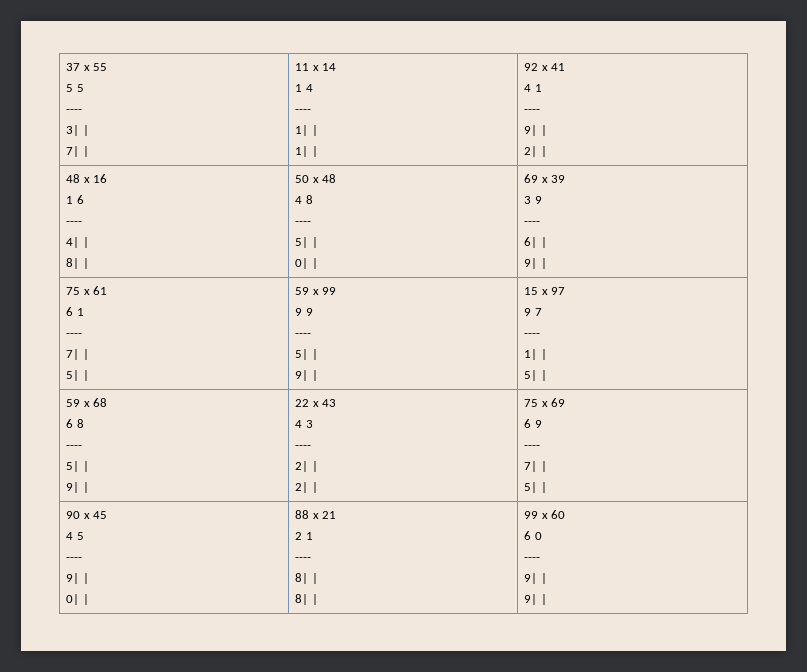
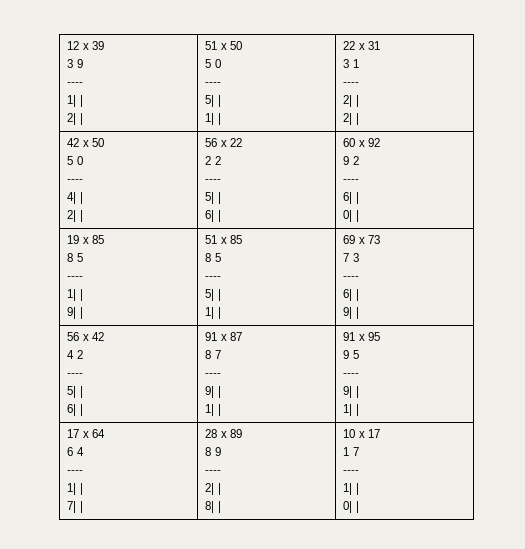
- 37 x 55
- 5 5
- ----
- 3| |
- 7| | | 11 x 14
- 1 4
+ 12 x 39
+ 3 9
  ----
  1| |
- 1| | | 92 x 41
- 4 1
+ 2| | | 51 x 50
+ 5 0
  ----
- 9| |
+ 5| |
+ 1| | | 22 x 31
+ 3 1
+ ----
+ 2| |
- 48 x 16
- 1 6
+ 42 x 50
+ 5 0
  ----
  4| |
- 8| | | 50 x 48
- 4 8
+ 2| | | 56 x 22
+ 2 2
  ----
  5| |
- 0| | | 69 x 39
- 3 9
+ 6| | | 60 x 92
+ 9 2
+ ----
+ 6| |
+ 0| |
+ 19 x 85
+ 8 5
+ ----
+ 1| |
+ 9| | | 51 x 85
+ 8 5
+ ----
+ 5| |
+ 1| | | 69 x 73
+ 7 3
- 75 x 61
- 6 1
- ----
- 7| |
- 5| | | 59 x 99
- 9 9
+ 56 x 42
+ 4 2
  ----
  5| |
- 9| | | 15 x 97
- 9 7
+ 6| | | 91 x 87
+ 8 7
+ ----
+ 9| |
+ 1| | | 91 x 95
+ 9 5
+ ----
+ 9| |
+ 1| |
+ 17 x 64
+ 6 4
  ----
  1| |
- 5| |
- 59 x 68
- 6 8
- ----
- 5| |
- 9| | | 22 x 43
- 4 3
+ 7| | | 28 x 89
+ 8 9
  ----
  2| |
- 2| | | 75 x 69
- 6 9
+ 8| | | 10 x 17
+ 1 7
  ----
- 7| |
- 5| |
- 90 x 45
- 4 5
- ----
- 9| |
- 0| | | 88 x 21
- 2 1
- ----
- 8| |
- 8| | | 99 x 60
- 6 0
- ----
- 9| |
- 9| |
+ 1| |
+ 0| |

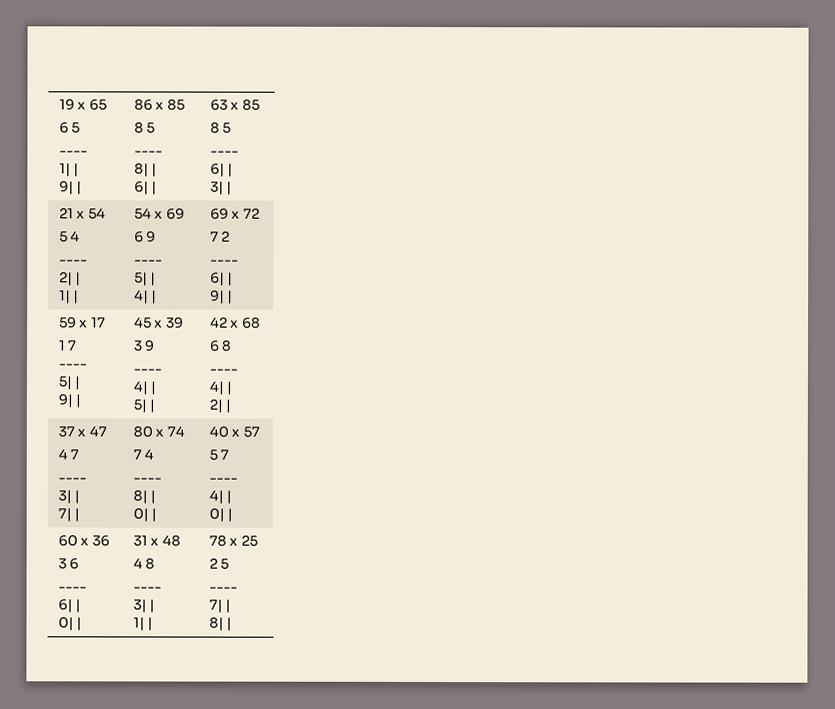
- 12 x 39
- 3 9
+ 19 x 65
+ 6 5
  ----
  1| |
- 2| | | 51 x 50
- 5 0
+ 9| | | 86 x 85
+ 8 5
+ ----
+ 8| |
+ 6| | | 63 x 85
+ 8 5
+ ----
+ 6| |
+ 3| |
+ 21 x 54
+ 5 4
+ ----
+ 2| |
+ 1| | | 54 x 69
+ 6 9
  ----
  5| |
- 1| | | 22 x 31
- 3 1
- ----
- 2| |
- 2| |
- 42 x 50
- 5 0
- ----
- 4| |
- 2| | | 56 x 22
- 2 2
- ----
- 5| |
- 6| | | 60 x 92
- 9 2
- ----
- 6| |
- 0| |
- 19 x 85
- 8 5
- ----
- 1| |
- 9| | | 51 x 85
- 8 5
- ----
- 5| |
- 1| | | 69 x 73
- 7 3
+ 4| | | 69 x 72
+ 7 2
- 56 x 42
- 4 2
+ 59 x 17
+ 1 7
  ----
  5| |
- 6| | | 91 x 87
- 8 7
+ 9| | | 45 x 39
+ 3 9
  ----
- 9| |
- 1| | | 91 x 95
- 9 5
+ 4| |
+ 5| | | 42 x 68
+ 6 8
  ----
- 9| |
- 1| |
- 17 x 64
- 6 4
+ 4| |
+ 2| |
+ 37 x 47
+ 4 7
  ----
- 1| |
- 7| | | 28 x 89
- 8 9
+ 3| |
+ 7| | | 80 x 74
+ 7 4
  ----
- 2| |
- 8| | | 10 x 17
- 1 7
+ 8| |
+ 0| | | 40 x 57
+ 5 7
  ----
- 1| |
+ 4| |
  0| |
+ 60 x 36
+ 3 6
+ ----
+ 6| |
+ 0| | | 31 x 48
+ 4 8
+ ----
+ 3| |
+ 1| | | 78 x 25
+ 2 5
+ ----
+ 7| |
+ 8| |

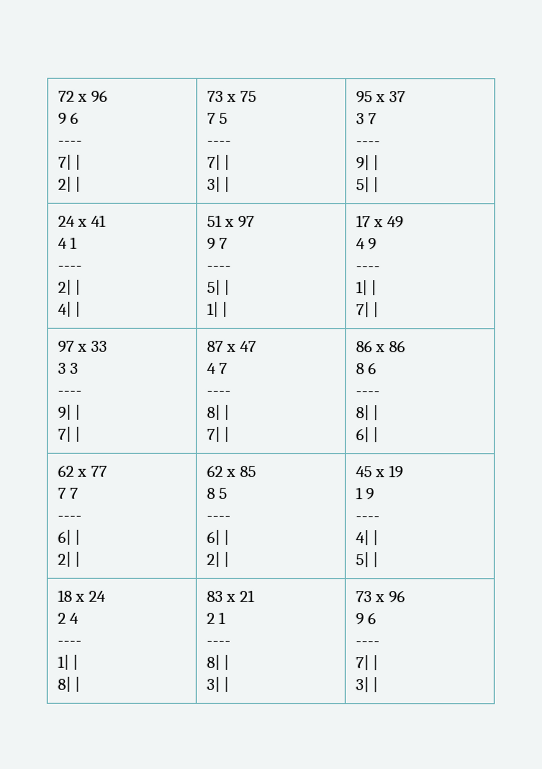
- 19 x 65
- 6 5
+ 72 x 96
+ 9 6
+ ----
+ 7| |
+ 2| | | 73 x 75
+ 7 5
+ ----
+ 7| |
+ 3| | | 95 x 37
+ 3 7
+ ----
+ 9| |
+ 5| |
+ 24 x 41
+ 4 1
+ ----
+ 2| |
+ 4| | | 51 x 97
+ 9 7
+ ----
+ 5| |
+ 1| | | 17 x 49
+ 4 9
  ----
  1| |
- 9| | | 86 x 85
- 8 5
+ 7| |
+ 97 x 33
+ 3 3
+ ----
+ 9| |
+ 7| | | 87 x 47
+ 4 7
  ----
  8| |
- 6| | | 63 x 85
+ 7| | | 86 x 86
+ 8 6
+ ----
+ 8| |
+ 6| |
+ 62 x 77
+ 7 7
+ ----
+ 6| |
+ 2| | | 62 x 85
  8 5
  ----
  6| |
- 3| |
- 21 x 54
- 5 4
- ----
- 2| |
- 1| | | 54 x 69
- 6 9
- ----
- 5| |
- 4| | | 69 x 72
- 7 2
- ----
- 6| |
- 9| |
- 59 x 17
- 1 7
- ----
- 5| |
- 9| | | 45 x 39
- 3 9
+ 2| | | 45 x 19
+ 1 9
  ----
  4| |
- 5| | | 42 x 68
- 6 8
+ 5| |
+ 18 x 24
+ 2 4
  ----
- 4| |
- 2| |
- 37 x 47
- 4 7
- ----
- 3| |
- 7| | | 80 x 74
- 7 4
+ 1| |
+ 8| | | 83 x 21
+ 2 1
  ----
  8| |
- 0| | | 40 x 57
- 5 7
- ----
- 4| |
- 0| |
- 60 x 36
- 3 6
- ----
- 6| |
- 0| | | 31 x 48
- 4 8
- ----
- 3| |
- 1| | | 78 x 25
- 2 5
+ 3| | | 73 x 96
+ 9 6
  ----
  7| |
- 8| |
+ 3| |

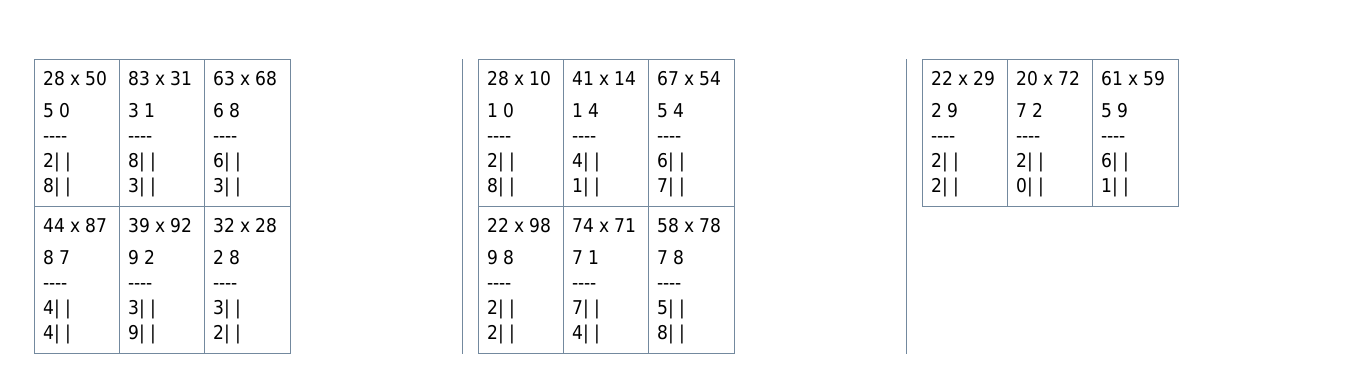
- 72 x 96
- 9 6
+ 28 x 50
+ 5 0
+ ----
+ 2| |
+ 8| | | 83 x 31
+ 3 1
+ ----
+ 8| |
+ 3| | | 63 x 68
+ 6 8
+ ----
+ 6| |
+ 3| |
+ 44 x 87
+ 8 7
+ ----
+ 4| |
+ 4| | | 39 x 92
+ 9 2
+ ----
+ 3| |
+ 9| | | 32 x 28
+ 2 8
+ ----
+ 3| |
+ 2| |
+ 28 x 10
+ 1 0
+ ----
+ 2| |
+ 8| | | 41 x 14
+ 1 4
+ ----
+ 4| |
+ 1| | | 67 x 54
+ 5 4
+ ----
+ 6| |
+ 7| |
+ 22 x 98
+ 9 8
+ ----
+ 2| |
+ 2| | | 74 x 71
+ 7 1
  ----
  7| |
- 2| | | 73 x 75
- 7 5
+ 4| | | 58 x 78
+ 7 8
  ----
- 7| |
- 3| | | 95 x 37
- 3 7
- ----
- 9| |
  5| |
- 24 x 41
- 4 1
+ 8| |
+ 22 x 29
+ 2 9
  ----
  2| |
- 4| | | 51 x 97
- 9 7
+ 2| | | 20 x 72
+ 7 2
  ----
- 5| |
- 1| | | 17 x 49
- 4 9
- ----
- 1| |
- 7| |
- 97 x 33
- 3 3
- ----
- 9| |
- 7| | | 87 x 47
- 4 7
- ----
- 8| |
- 7| | | 86 x 86
- 8 6
- ----
- 8| |
- 6| |
- 62 x 77
- 7 7
+ 2| |
+ 0| | | 61 x 59
+ 5 9
  ----
  6| |
- 2| | | 62 x 85
- 8 5
- ----
- 6| |
- 2| | | 45 x 19
- 1 9
- ----
- 4| |
- 5| |
- 18 x 24
- 2 4
- ----
  1| |
- 8| | | 83 x 21
- 2 1
- ----
- 8| |
- 3| | | 73 x 96
- 9 6
- ----
- 7| |
- 3| |

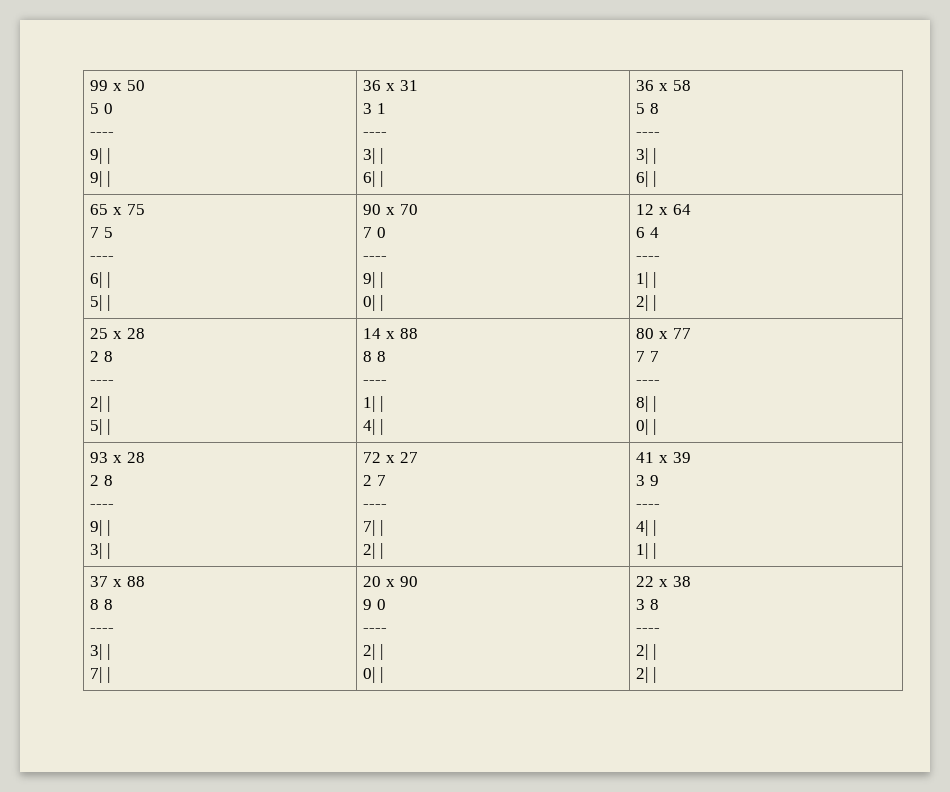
- 28 x 50
+ 99 x 50
  5 0
  ----
- 2| |
- 8| | | 83 x 31
+ 9| |
+ 9| | | 36 x 31
  3 1
  ----
- 8| |
- 3| | | 63 x 68
- 6 8
+ 3| |
+ 6| | | 36 x 58
+ 5 8
+ ----
+ 3| |
+ 6| |
+ 65 x 75
+ 7 5
  ----
  6| |
- 3| |
- 44 x 87
- 8 7
+ 5| | | 90 x 70
+ 7 0
+ ----
+ 9| |
+ 0| | | 12 x 64
+ 6 4
+ ----
+ 1| |
+ 2| |
+ 25 x 28
+ 2 8
+ ----
+ 2| |
+ 5| | | 14 x 88
+ 8 8
+ ----
+ 1| |
+ 4| | | 80 x 77
+ 7 7
+ ----
+ 8| |
+ 0| |
+ 93 x 28
+ 2 8
+ ----
+ 9| |
+ 3| | | 72 x 27
+ 2 7
+ ----
+ 7| |
+ 2| | | 41 x 39
+ 3 9
  ----
  4| |
- 4| | | 39 x 92
- 9 2
+ 1| |
+ 37 x 88
+ 8 8
  ----
  3| |
- 9| | | 32 x 28
- 2 8
- ----
- 3| |
- 2| |
- 28 x 10
- 1 0
+ 7| | | 20 x 90
+ 9 0
  ----
  2| |
- 8| | | 41 x 14
- 1 4
- ----
- 4| |
- 1| | | 67 x 54
- 5 4
- ----
- 6| |
- 7| |
- 22 x 98
- 9 8
+ 0| | | 22 x 38
+ 3 8
  ----
  2| |
- 2| | | 74 x 71
- 7 1
- ----
- 7| |
- 4| | | 58 x 78
- 7 8
- ----
- 5| |
- 8| |
- 22 x 29
- 2 9
- ----
  2| |
- 2| | | 20 x 72
- 7 2
- ----
- 2| |
- 0| | | 61 x 59
- 5 9
- ----
- 6| |
- 1| |

